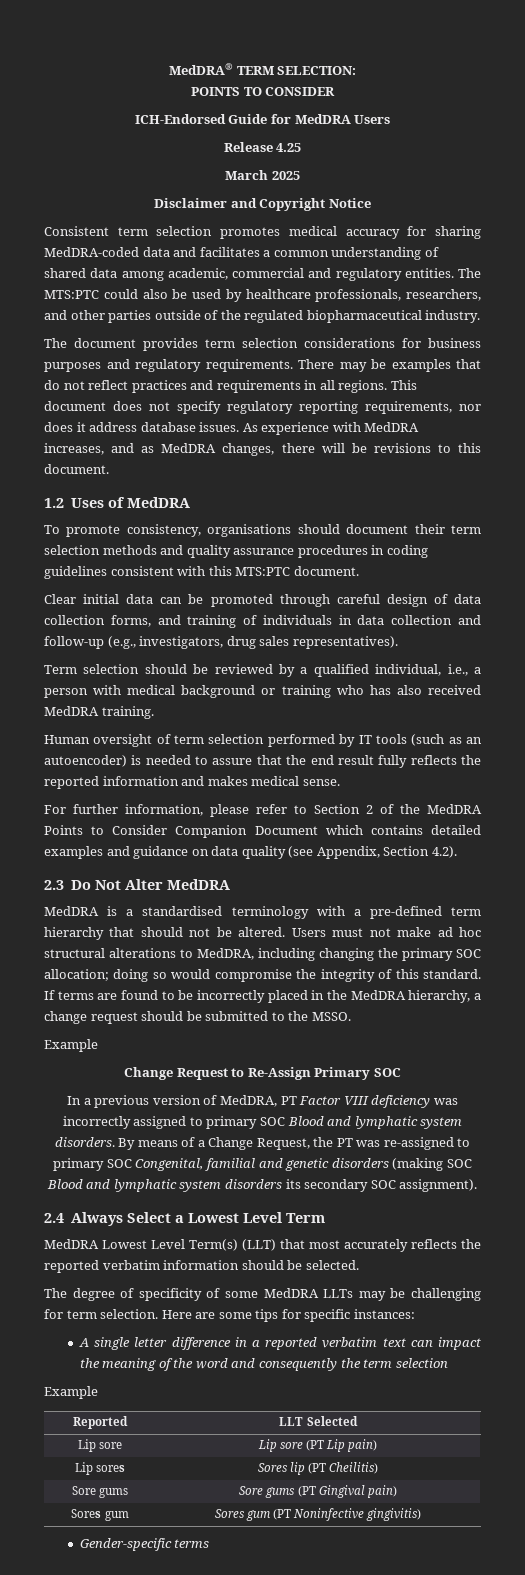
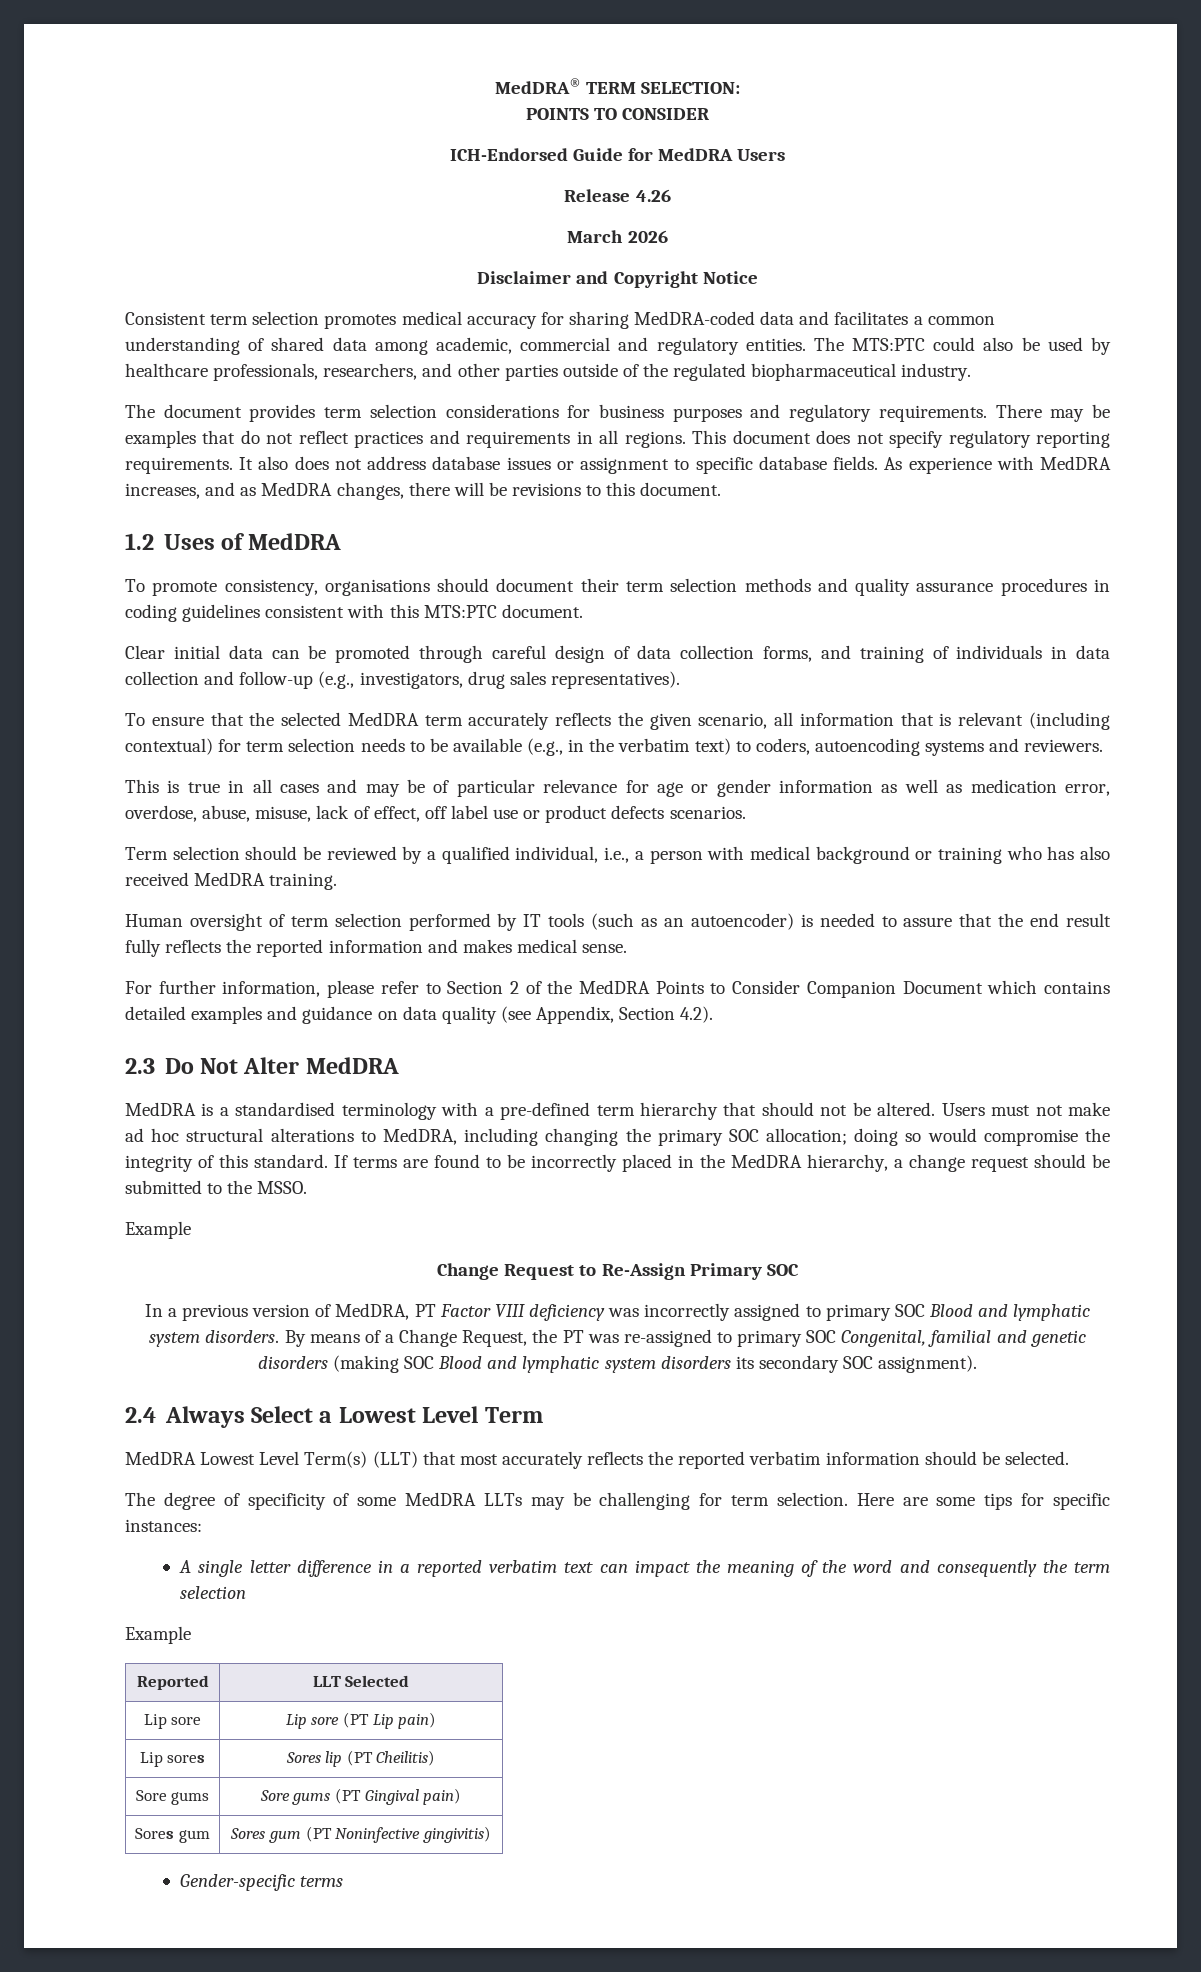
- Release 4.25
+ Release 4.26
- March 2025
+ March 2026
- This document does not specify regulatory reporting requirements, nor does it address database issues.
+ This document does not specify regulatory reporting requirements. It also does not address database issues or assignment to specific database fields.
+ To ensure that the selected MedDRA term accurately reflects the given scenario, all information that is relevant (including contextual) for term selection needs to be available (e.g., in the verbatim text) to coders, autoencoding systems and reviewers.
+ This is true in all cases and may be of particular relevance for age or gender information as well as medication error, overdose, abuse, misuse, lack of effect, off label use or product defects scenarios.

